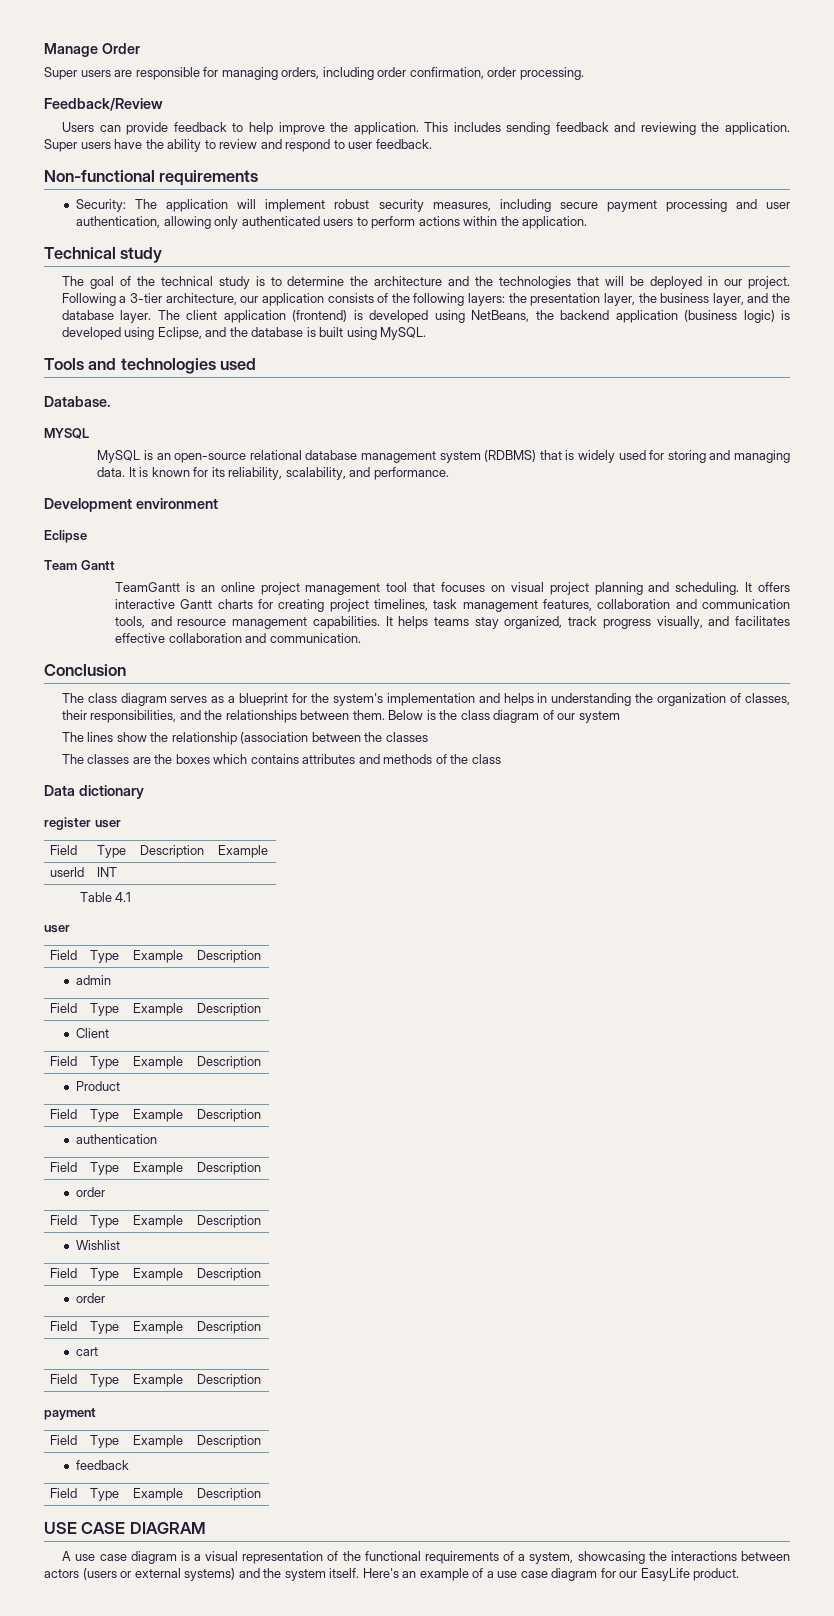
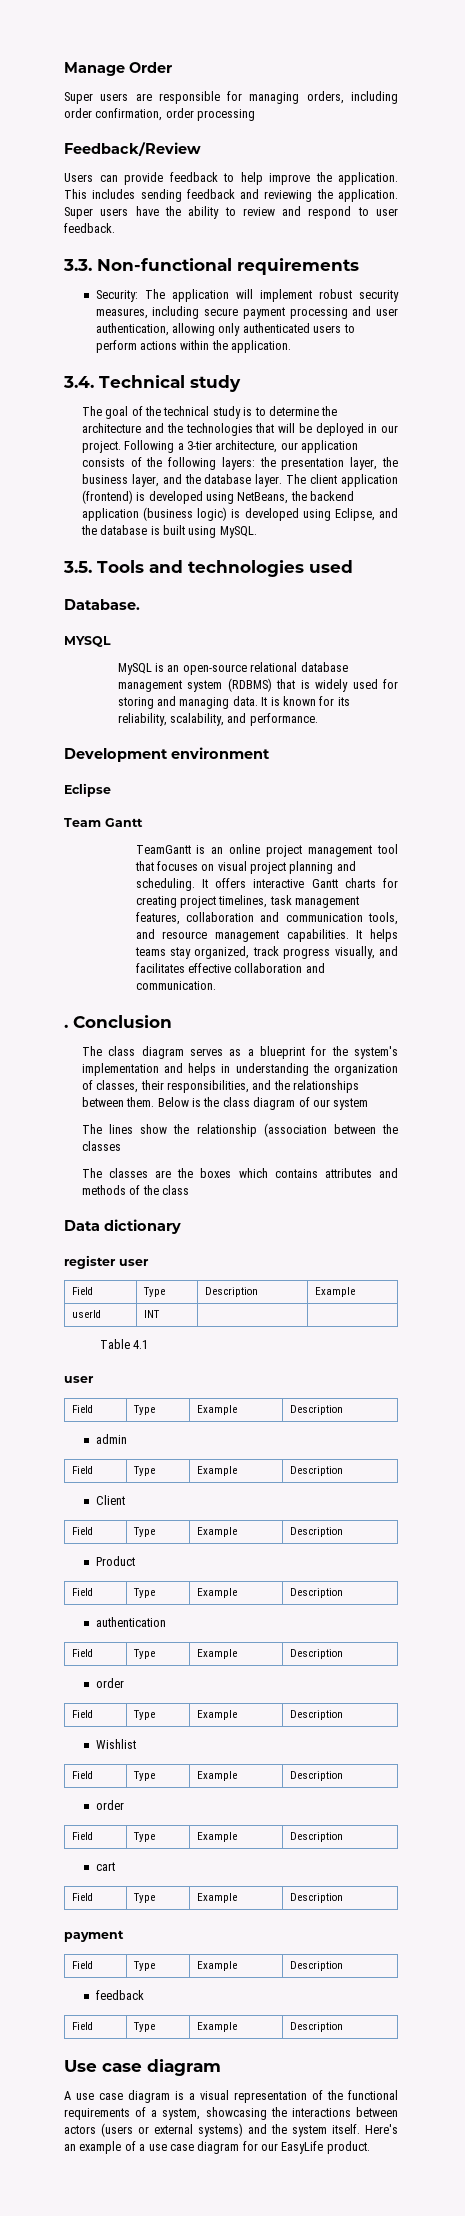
- Super users are responsible for managing orders, including order confirmation, order processing.
+ Super users are responsible for managing orders, including order confirmation, order processing
- Non-functional requirements
+ 3.3. Non-functional requirements
- Technical study
+ 3.4. Technical study
- Tools and technologies used
+ 3.5. Tools and technologies used
+ .
- USE CASE DIAGRAM
+ Use case diagram

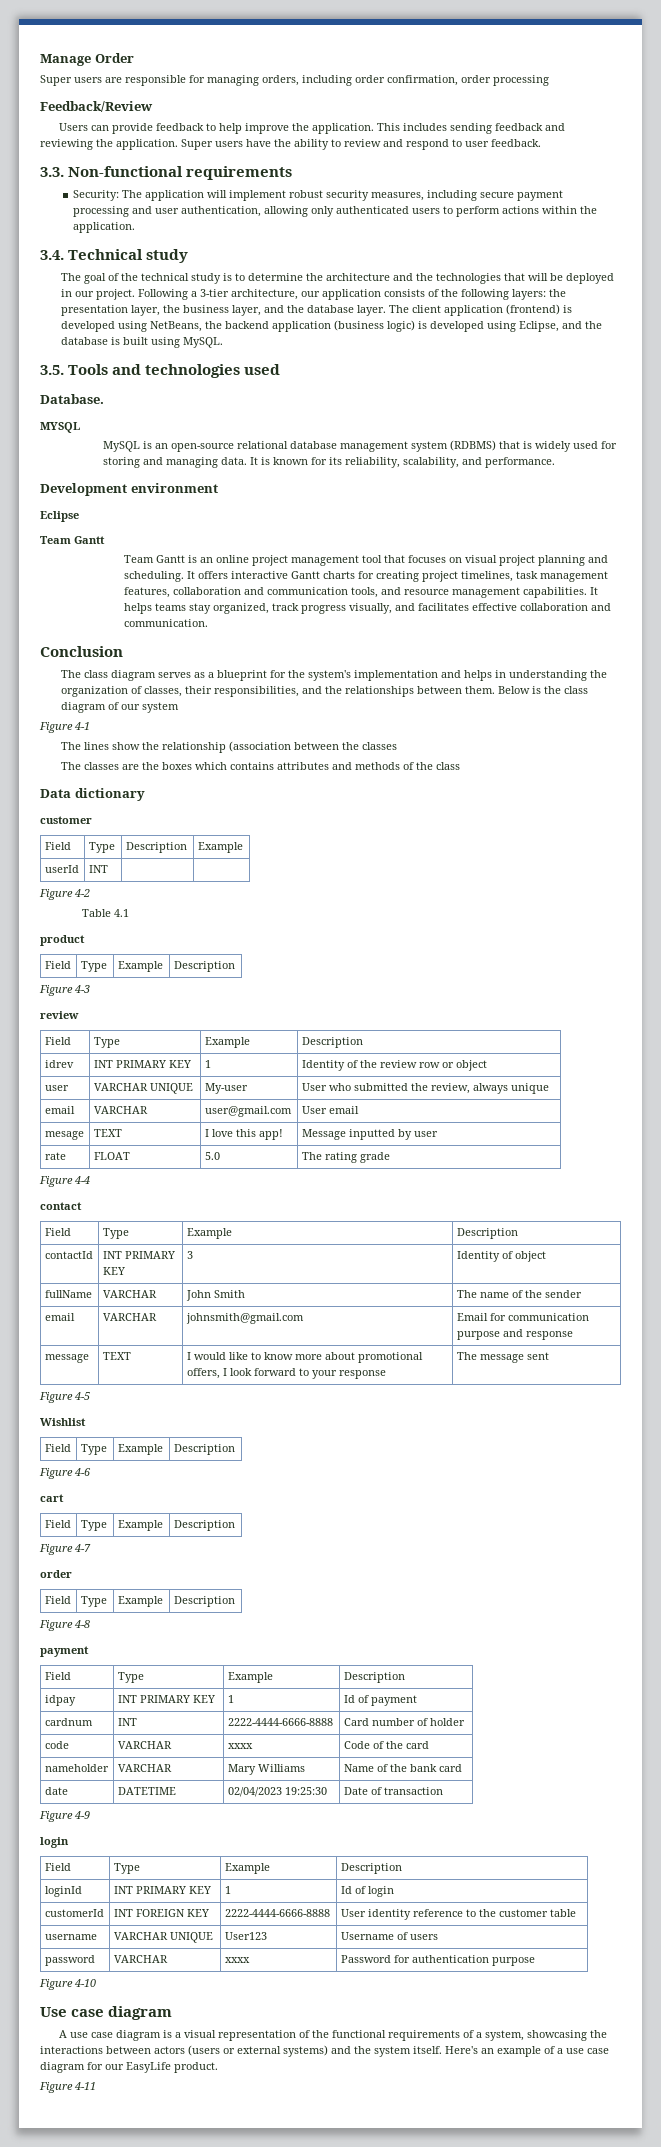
- TeamGantt is an online project management tool that focuses on visual project planning and scheduling.
+ Team Gantt is an online project management tool that focuses on visual project planning and scheduling.
- .
+ Figure 4-1
  Data dictionary
- register user
+ customer
+ Figure 4-2
  Table 4.1
- user
+ product
  Field | Type | Example | Description
- admin
+ Figure 4-3
+ review
  Field | Type | Example | Description
- Client
+ idrev | INT PRIMARY KEY | 1 | Identity of the review row or object
+ user | VARCHAR UNIQUE | My-user | User who submitted the review, always unique
+ email | VARCHAR | user@gmail.com | User email
+ mesage | TEXT | I love this app! | Message inputted by user
+ rate | FLOAT | 5.0 | The rating grade
+ Figure 4-4
+ contact
  Field | Type | Example | Description
- Product
+ contactId | INT PRIMARY KEY | 3 | Identity of object
+ fullName | VARCHAR | John Smith | The name of the sender
+ email | VARCHAR | johnsmith@gmail.com | Email for communication purpose and response
+ message | TEXT | I would like to know more about promotional offers, I look forward to your response | The message sent
+ Figure 4-5
+ Wishlist
  Field | Type | Example | Description
- authentication
+ Figure 4-6
+ cart
  Field | Type | Example | Description
+ Figure 4-7
  order
  Field | Type | Example | Description
- Wishlist
- Field | Type | Example | Description
- order
- Field | Type | Example | Description
- cart
- Field | Type | Example | Description
+ Figure 4-8
  payment
  Field | Type | Example | Description
- feedback
+ idpay | INT PRIMARY KEY | 1 | Id of payment
+ cardnum | INT | 2222-4444-6666-8888 | Card number of holder
+ code | VARCHAR | xxxx | Code of the card
+ nameholder | VARCHAR | Mary Williams | Name of the bank card
+ date | DATETIME | 02/04/2023 19:25:30 | Date of transaction
+ Figure 4-9
+ login
  Field | Type | Example | Description
+ loginId | INT PRIMARY KEY | 1 | Id of login
+ customerId | INT FOREIGN KEY | 2222-4444-6666-8888 | User identity reference to the customer table
+ username | VARCHAR UNIQUE | User123 | Username of users
+ password | VARCHAR | xxxx | Password for authentication purpose
+ Figure 4-10
+ Figure 4-11

